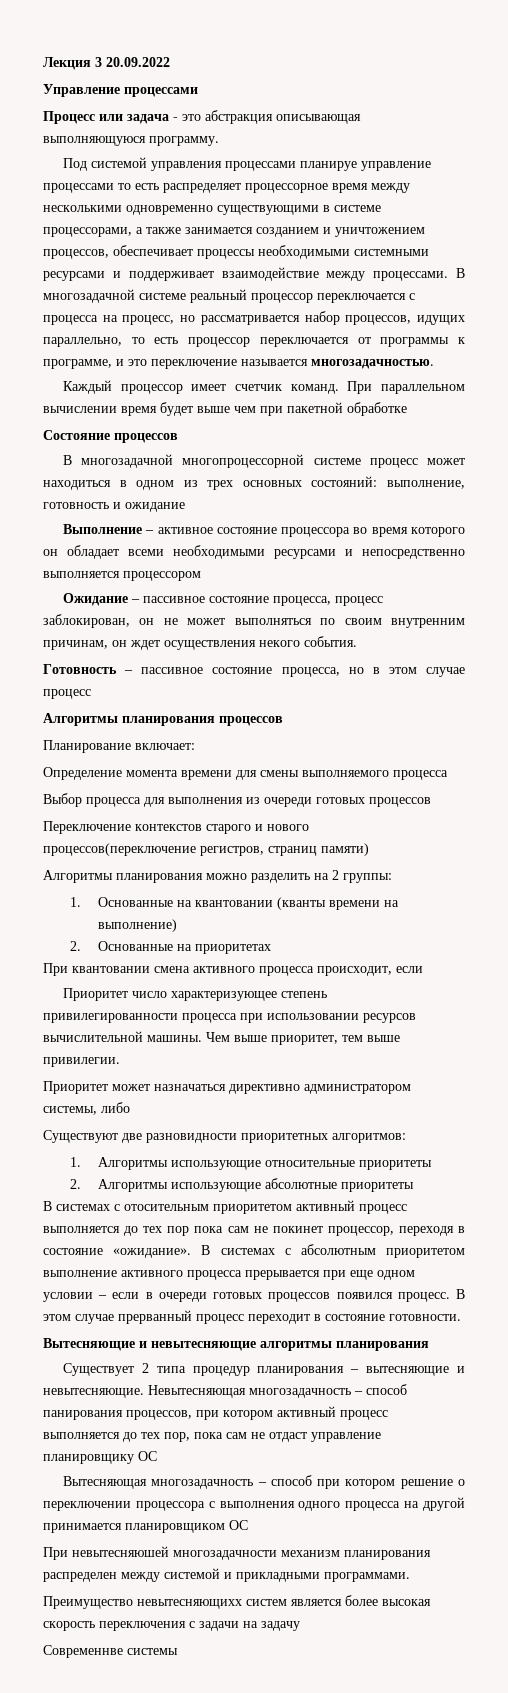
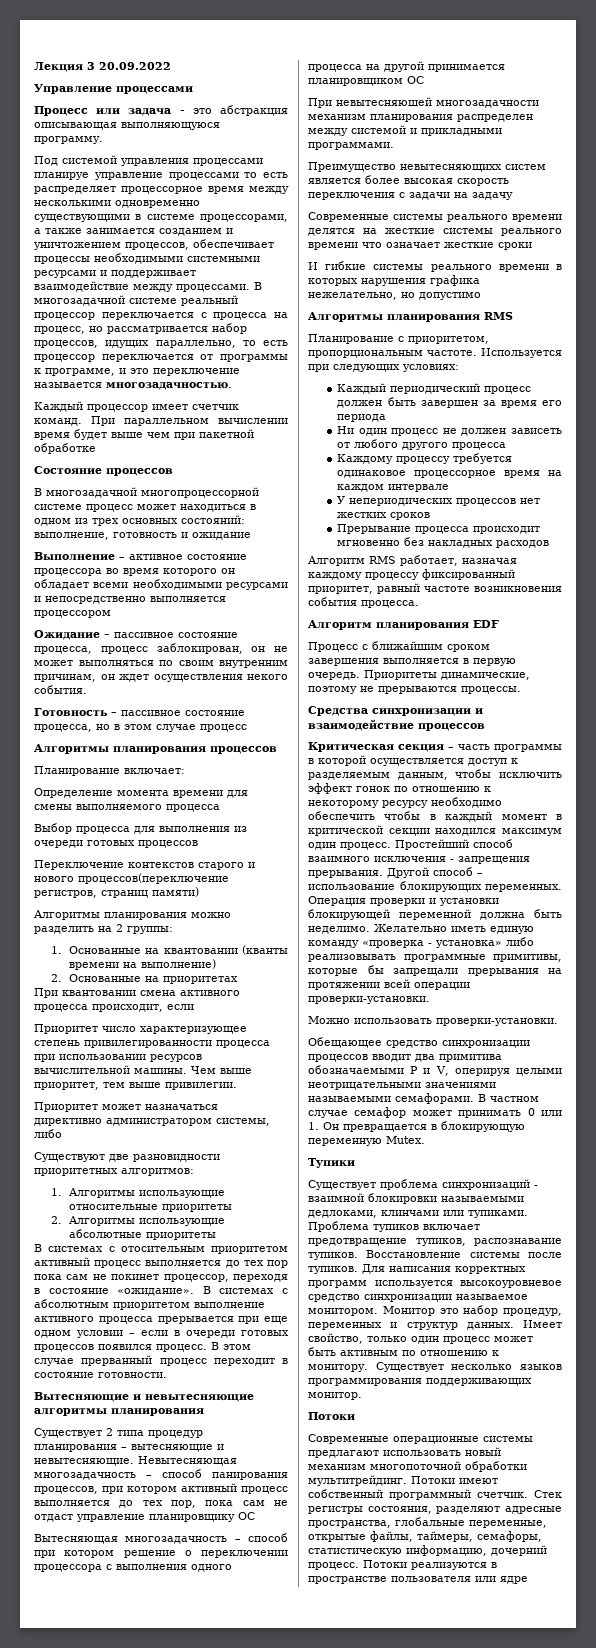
- Современнве системы
+ Современные системы реального времени делятся на жесткие системы реального времени что означает жесткие сроки
+ И гибкие системы реального времени в которых нарушения графика нежелательно, но допустимо
+ Алгоритмы планирования RMS
+ Планирование с приоритетом, пропорциональным частоте. Используется при следующих условиях:
+ Каждый периодический процесс должен быть завершен за время его периода
+ Ни один процесс не должен зависеть от любого другого процесса
+ Каждому процессу требуется одинаковое процессорное время на каждом интервале
+ У непериодических процессов нет жестких сроков
+ Прерывание процесса происходит мгновенно без накладных расходов
+ Алгоритм RMS работает, назначая каждому процессу фиксированный приоритет, равный частоте возникновения события процесса.
+ Алгоритм планирования EDF
+ Процесс с ближайшим сроком завершения выполняется в первую очередь. Приоритеты динамические, поэтому не прерываются процессы.
+ Средства синхронизации и взаимодействие процессов
+ Критическая секция – часть программы в которой осуществляется доступ к разделяемым данным, чтобы исключить эффект гонок по отношению к некоторому ресурсу необходимо обеспечить чтобы в каждый момент в критической секции находился максимум один процесс. Простейший способ взаимного исключения - запрещения прерывания. Другой способ – использование блокирующих переменных. Операция проверки и установки блокирующей переменной должна быть неделимо. Желательно иметь единую команду «проверка - установка» либо реализовывать программные примитивы, которые бы запрещали прерывания на протяжении всей операции проверки-установки.
+ Можно использовать проверки-установки.
+ Обещающее средство синхронизации процессов вводит два примитива обозначаемыми P и V, оперируя целыми неотрицательными значениями называемыми семафорами. В частном случае семафор может принимать 0 или 1. Он превращается в блокирующую переменную Mutex.
+ Тупики
+ Существует проблема синхронизаций - взаимной блокировки называемыми дедлоками, клинчами или тупиками. Проблема тупиков включает предотвращение тупиков, распознавание тупиков. Восстановление системы после тупиков. Для написания корректных программ используется высокоуровневое средство синхронизации называемое монитором. Монитор это набор процедур, переменных и структур данных. Имеет свойство, только один процесс может быть активным по отношению к монитору. Существует несколько языков программирования поддерживающих монитор.
+ Потоки
+ Современные операционные системы предлагают использовать новый механизм многопоточной обработки мультитрейдинг. Потоки имеют собственный программный счетчик. Стек регистры состояния, разделяют адресные пространства, глобальные переменные, открытые файлы, таймеры, семафоры, статистическую информацию, дочерний процесс. Потоки реализуются в пространстве пользователя или ядре

